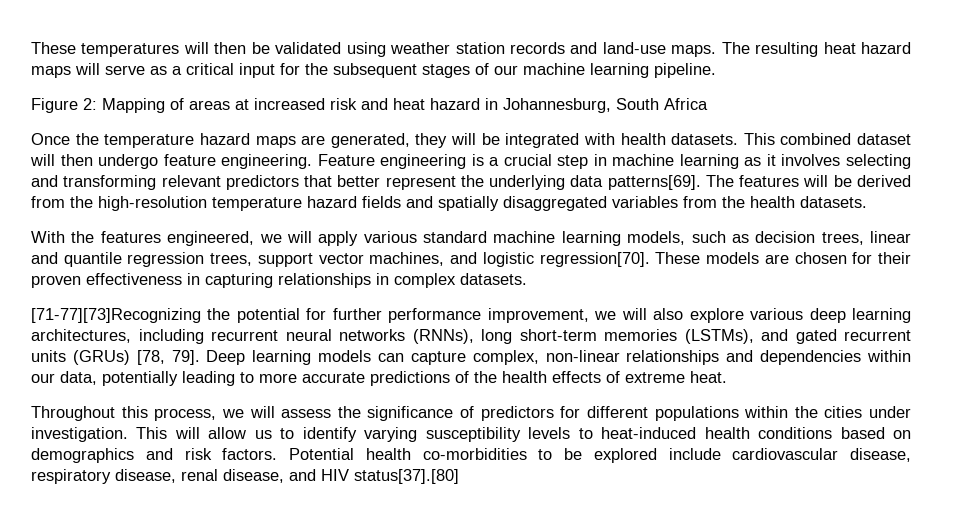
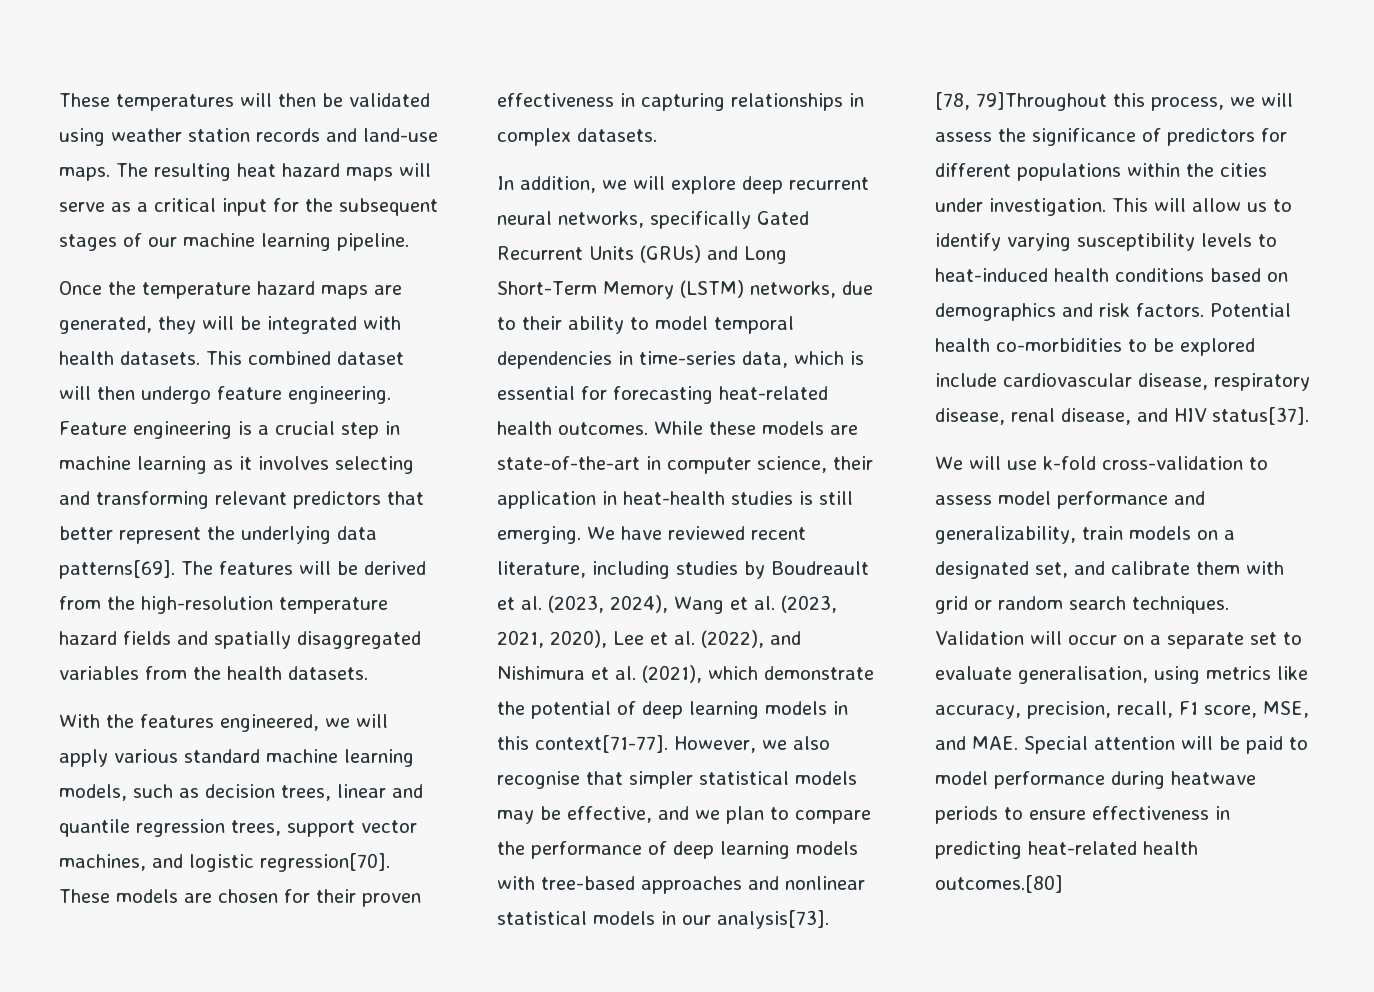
- Figure 2: Mapping of areas at increased risk and heat hazard in Johannesburg, South Africa
- [71-77][73]Recognizing the potential for further performance improvement, we will also explore various deep learning architectures, including recurrent neural networks (RNNs), long short-term memories (LSTMs), and gated recurrent units (GRUs) [78, 79]. Deep learning models can capture complex, non-linear relationships and dependencies within our data, potentially leading to more accurate predictions of the health effects of extreme heat.
- Throughout this process, we will assess the significance of predictors for different populations within the cities under investigation.
+ In addition, we will explore deep recurrent neural networks, specifically Gated Recurrent Units (GRUs) and Long Short-Term Memory (LSTM) networks, due to their ability to model temporal dependencies in time-series data, which is essential for forecasting heat-related health outcomes. While these models are state-of-the-art in computer science, their application in heat-health studies is still emerging. We have reviewed recent literature, including studies by Boudreault et al. (2023, 2024), Wang et al. (2023, 2021, 2020), Lee et al. (2022), and Nishimura et al. (2021), which demonstrate the potential of deep learning models in this context[71-77]. However, we also recognise that simpler statistical models may be effective, and we plan to compare the performance of deep learning models with tree-based approaches and nonlinear statistical models in our analysis[73].
+ [78, 79]Throughout this process, we will assess the significance of predictors for different populations within the cities under investigation.
- Potential health co-morbidities to be explored include cardiovascular disease, respiratory disease, renal disease, and HIV status[37].[80]
+ Potential health co-morbidities to be explored include cardiovascular disease, respiratory disease, renal disease, and HIV status[37].
+ We will use k-fold cross-validation to assess model performance and generalizability, train models on a designated set, and calibrate them with grid or random search techniques. Validation will occur on a separate set to evaluate generalisation, using metrics like accuracy, precision, recall, F1 score, MSE, and MAE. Special attention will be paid to model performance during heatwave periods to ensure effectiveness in predicting heat-related health outcomes.[80]

